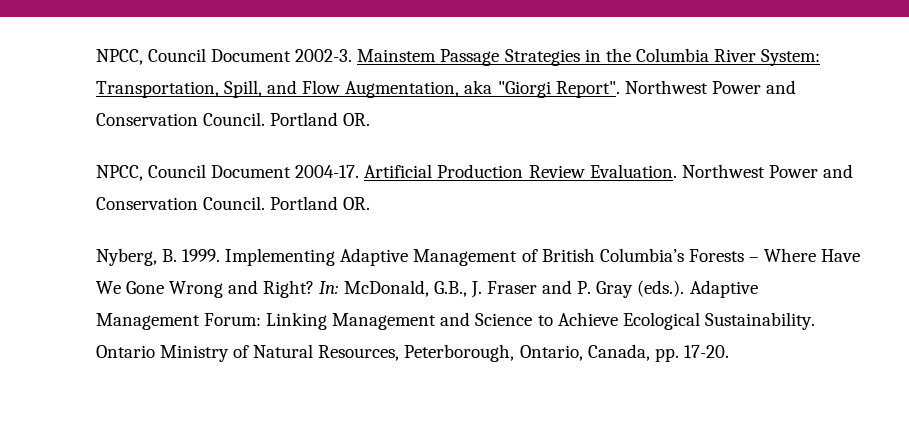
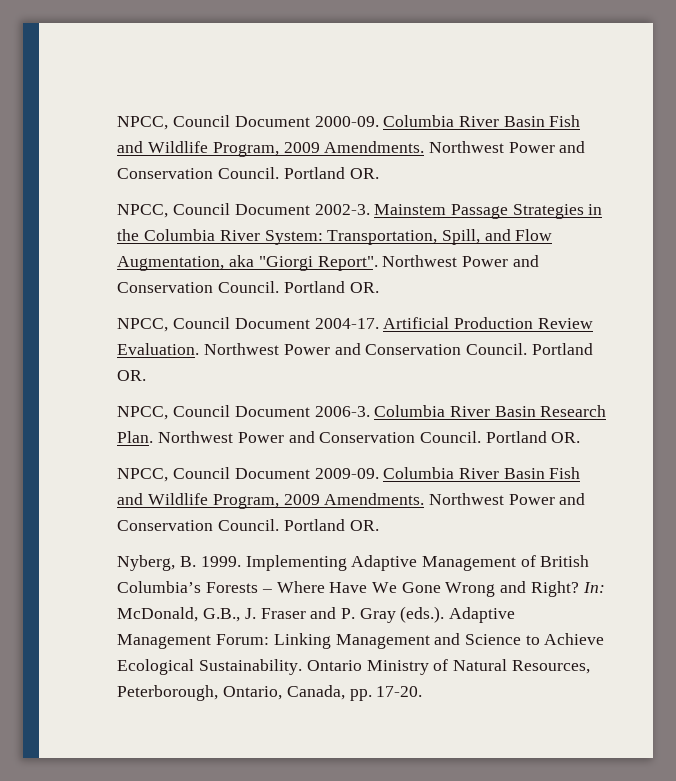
+ NPCC, Council Document 2000-09. Columbia River Basin Fish and Wildlife Program, 2009 Amendments. Northwest Power and Conservation Council. Portland OR.
+ NPCC, Council Document 2006-3. Columbia River Basin Research Plan. Northwest Power and Conservation Council. Portland OR.
+ NPCC, Council Document 2009-09. Columbia River Basin Fish and Wildlife Program, 2009 Amendments. Northwest Power and Conservation Council. Portland OR.

